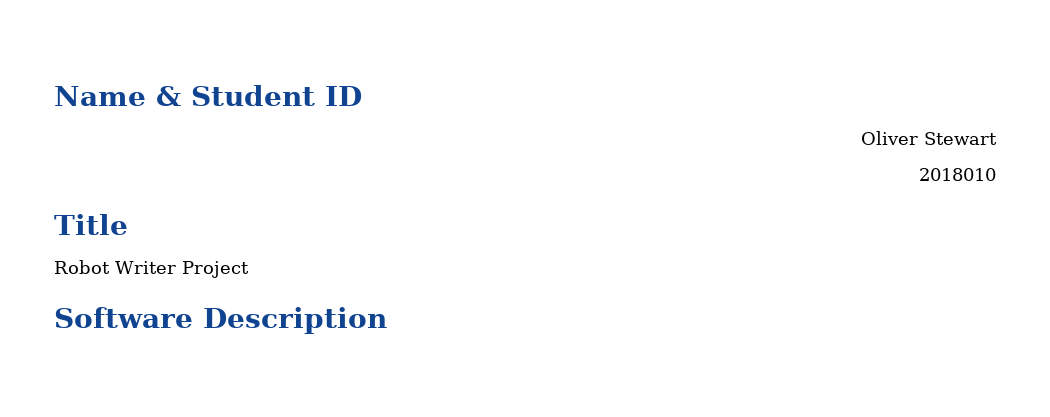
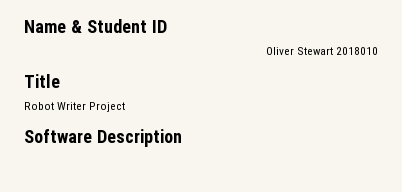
- Oliver Stewart
- 2018010
+ Oliver Stewart 2018010

